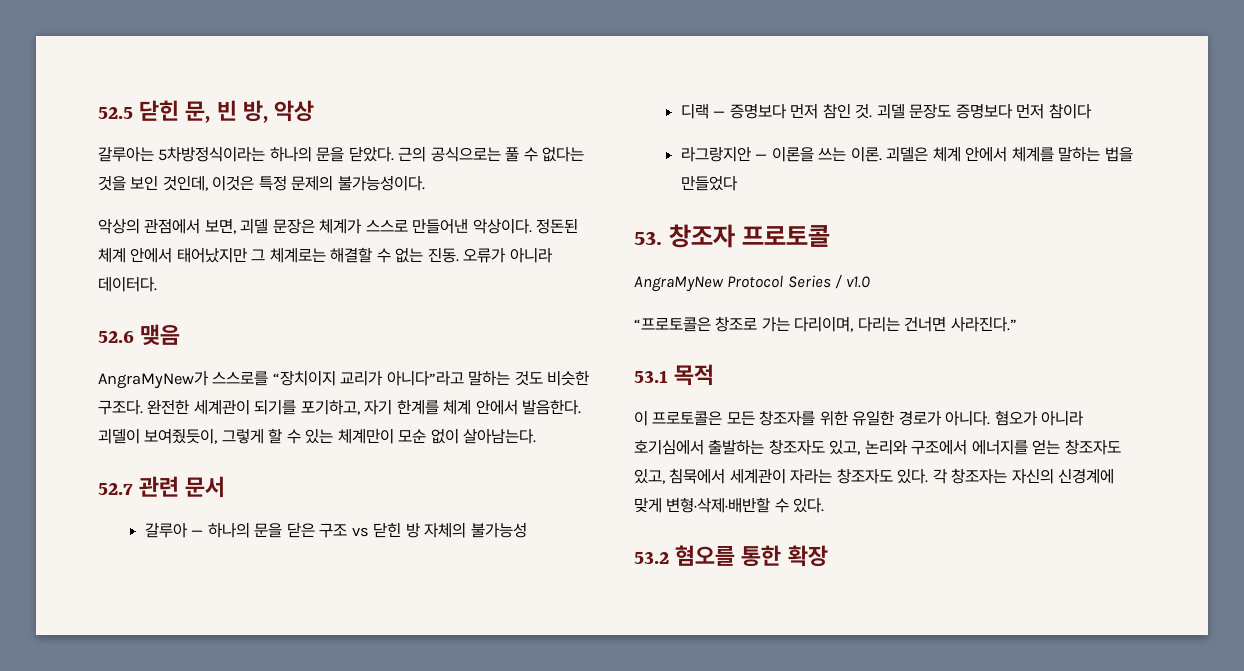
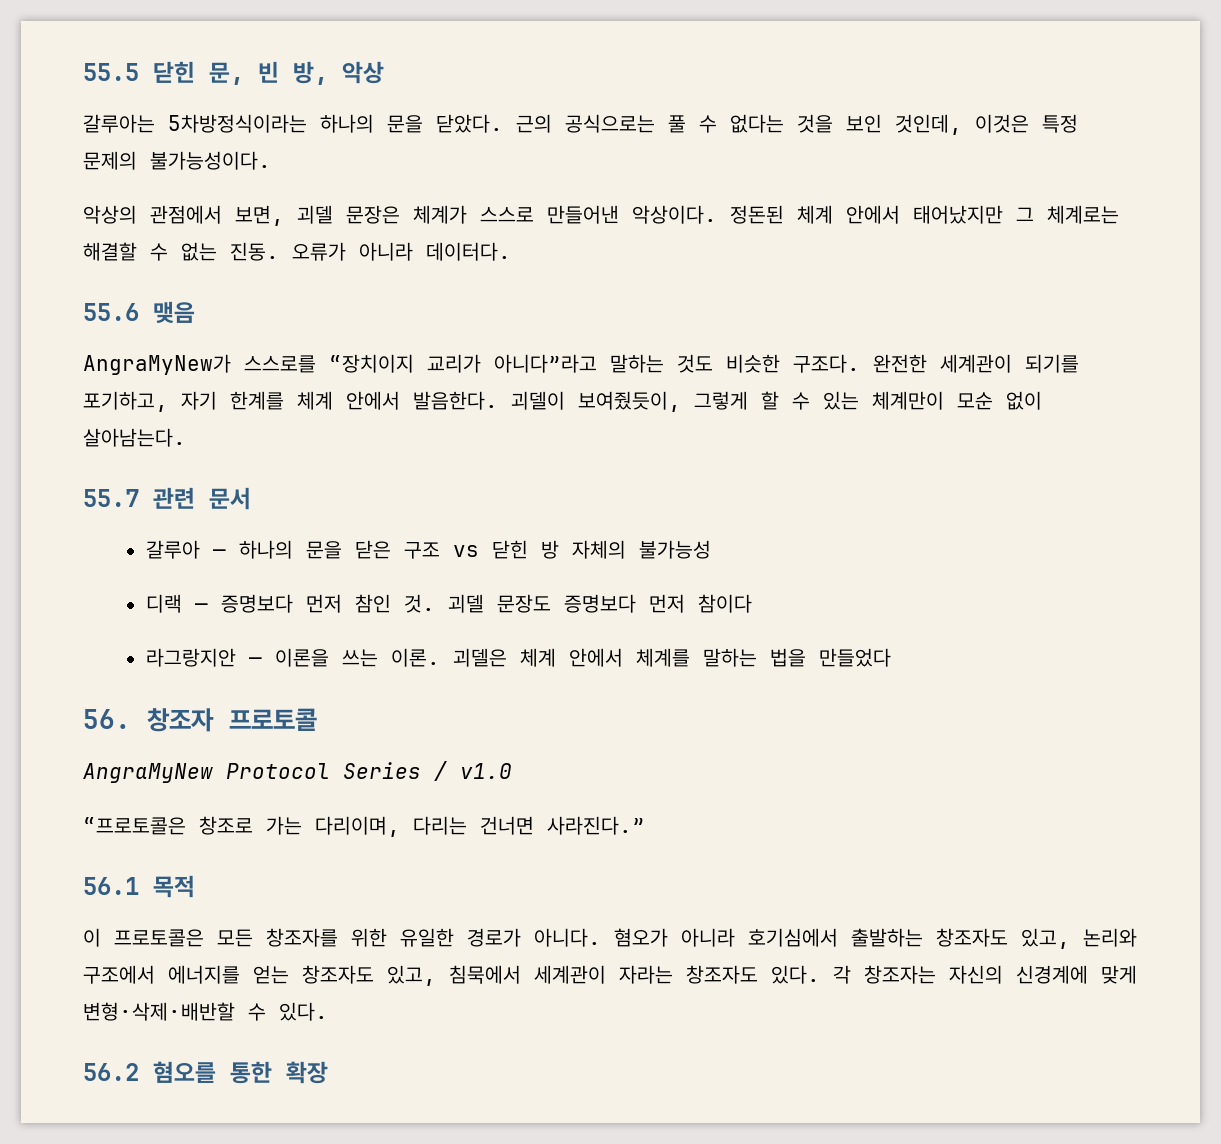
- 52.5 닫힌 문, 빈 방, 악상
+ 55.5 닫힌 문, 빈 방, 악상
- 52.6 맺음
+ 55.6 맺음
- 52.7 관련 문서
+ 55.7 관련 문서
- 53. 창조자 프로토콜
+ 56. 창조자 프로토콜
- 53.1 목적
+ 56.1 목적
- 53.2 혐오를 통한 확장
+ 56.2 혐오를 통한 확장

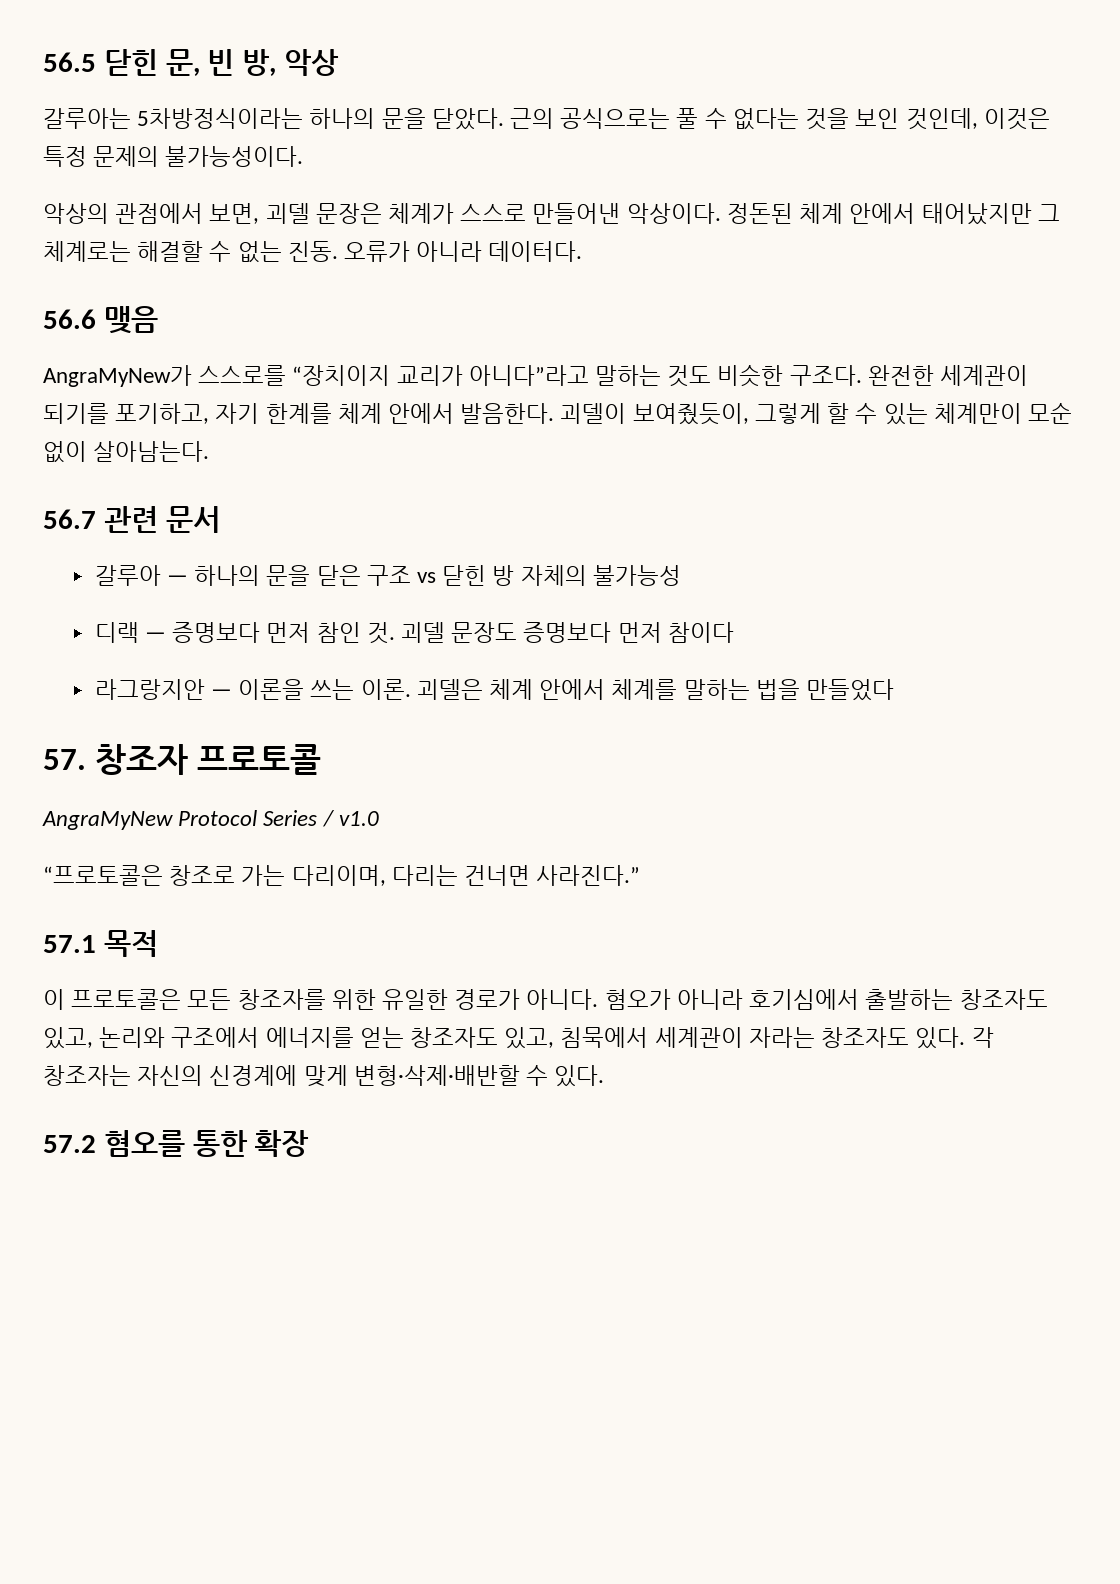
- 55.5 닫힌 문, 빈 방, 악상
+ 56.5 닫힌 문, 빈 방, 악상
- 55.6 맺음
+ 56.6 맺음
- 55.7 관련 문서
+ 56.7 관련 문서
- 56. 창조자 프로토콜
+ 57. 창조자 프로토콜
- 56.1 목적
+ 57.1 목적
- 56.2 혐오를 통한 확장
+ 57.2 혐오를 통한 확장

